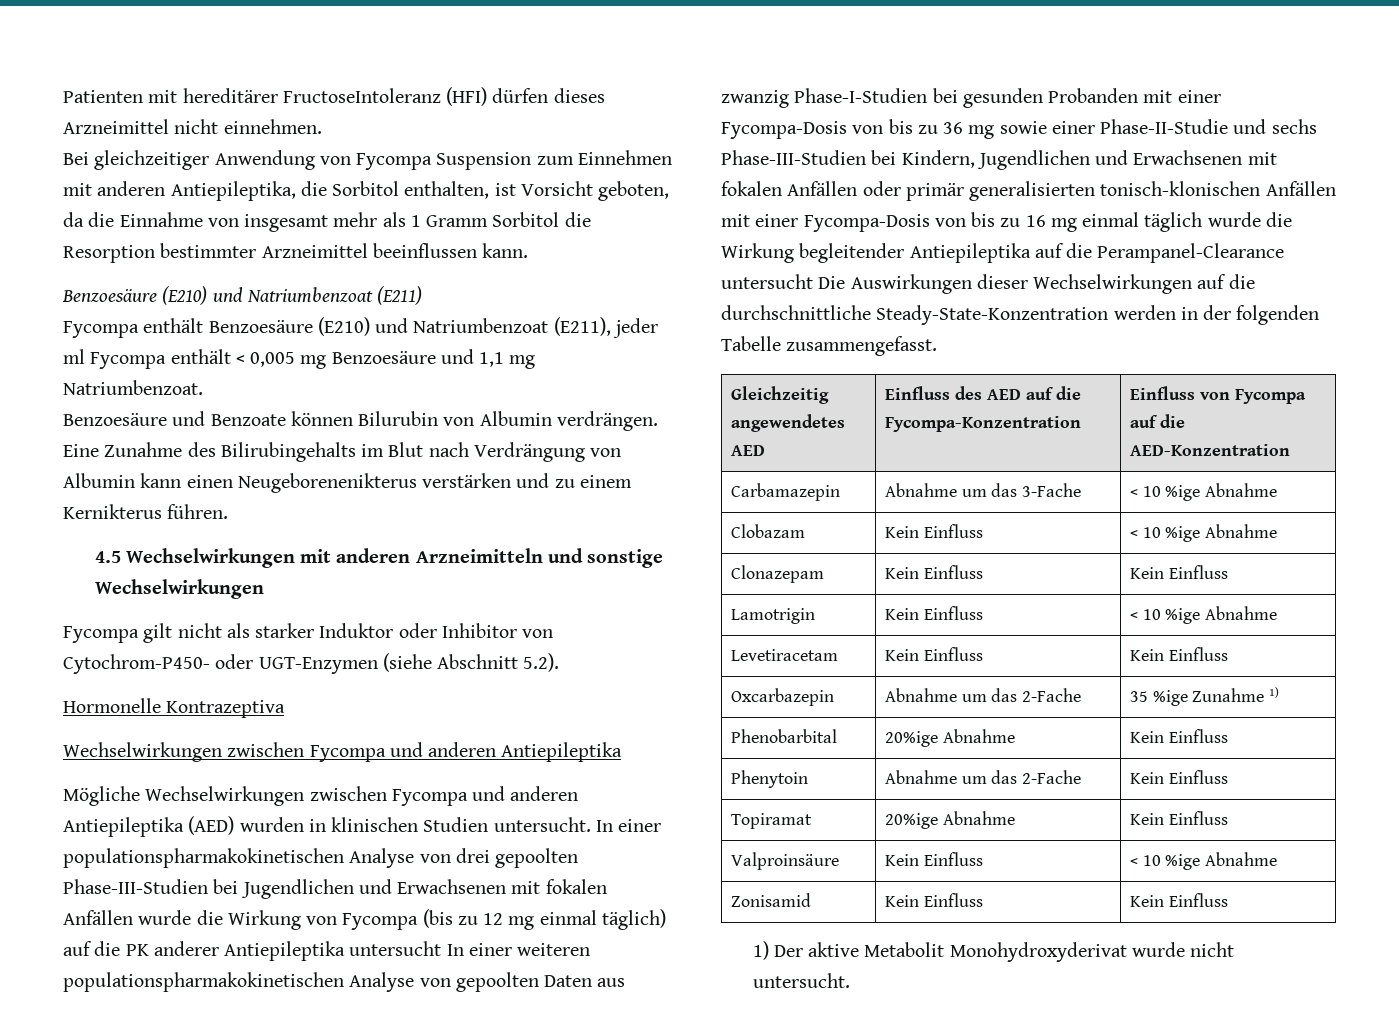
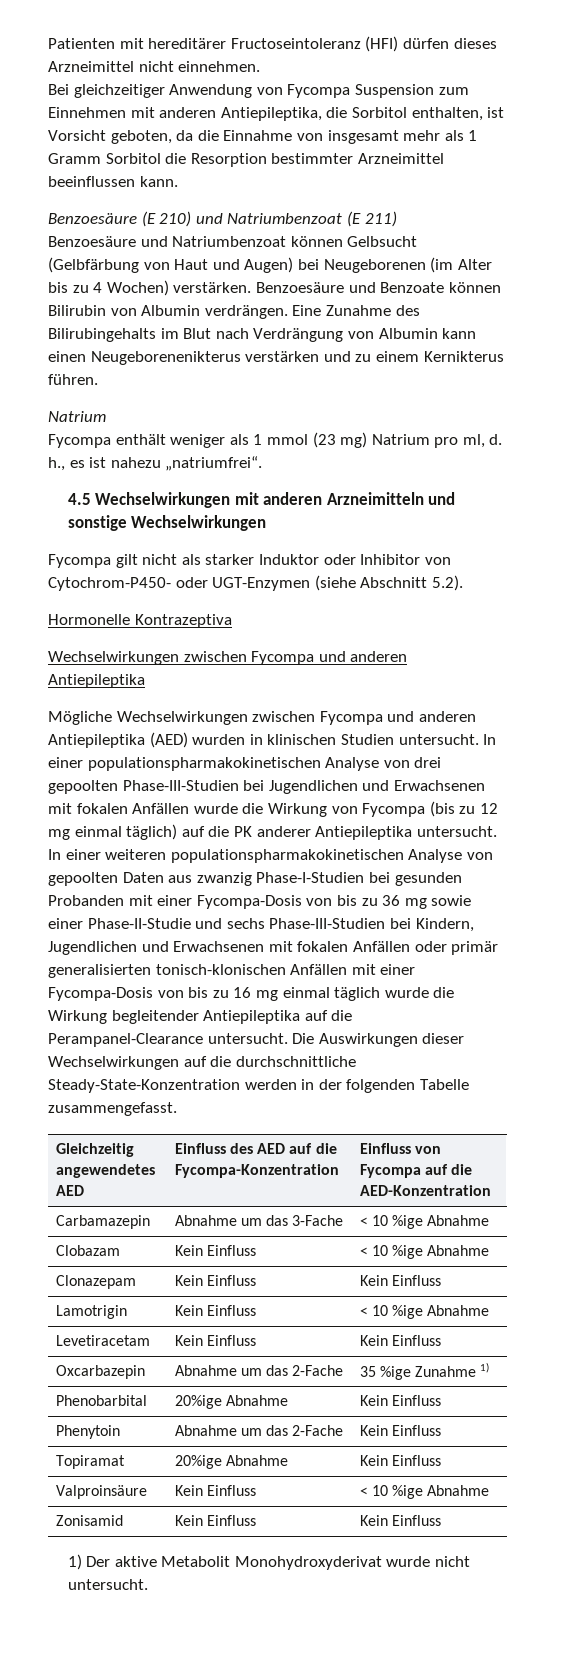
- Patienten mit hereditärer FructoseIntoleranz (HFI) dürfen dieses Arzneimittel nicht einnehmen.
+ Patienten mit hereditärer Fructoseintoleranz (HFI) dürfen dieses Arzneimittel nicht einnehmen.
- Benzoesäure (E210) und Natriumbenzoat (E211)
- Fycompa enthält Benzoesäure (E210) und Natriumbenzoat (E211), jeder ml Fycompa enthält < 0,005 mg Benzoesäure und 1,1 mg Natriumbenzoat.
- Benzoesäure und Benzoate können Bilurubin von Albumin verdrängen.
+ Benzoesäure (E 210) und Natriumbenzoat (E 211)
+ Benzoesäure und Natriumbenzoat können Gelbsucht (Gelbfärbung von Haut und Augen) bei Neugeborenen (im Alter bis zu 4 Wochen) verstärken. Benzoesäure und Benzoate können Bilirubin von Albumin verdrängen.
  Eine Zunahme des Bilirubingehalts im Blut nach Verdrängung von Albumin kann einen Neugeborenenikterus verstärken und zu einem Kernikterus führen.
+ Natrium
+ Fycompa enthält weniger als 1 mmol (23 mg) Natrium pro ml, d. h., es ist nahezu „natriumfrei“.
- In einer populationspharmakokinetischen Analyse von drei gepoolten Phase-III-Studien bei Jugendlichen und Erwachsenen mit fokalen Anfällen wurde die Wirkung von Fycompa (bis zu 12 mg einmal täglich) auf die PK anderer Antiepileptika untersucht In einer weiteren populationspharmakokinetischen Analyse von gepoolten Daten aus zwanzig Phase-I-Studien bei gesunden Probanden mit einer Fycompa-Dosis von bis zu 36 mg sowie einer Phase-II-Studie und sechs Phase-III-Studien bei Kindern, Jugendlichen und Erwachsenen mit fokalen Anfällen oder primär generalisierten tonisch-klonischen Anfällen mit einer Fycompa-Dosis von bis zu 16 mg einmal täglich wurde die Wirkung begleitender Antiepileptika auf die Perampanel-Clearance untersucht Die Auswirkungen dieser Wechselwirkungen auf die durchschnittliche Steady-State-Konzentration werden in der folgenden Tabelle zusammengefasst.
+ In einer populationspharmakokinetischen Analyse von drei gepoolten Phase-III-Studien bei Jugendlichen und Erwachsenen mit fokalen Anfällen wurde die Wirkung von Fycompa (bis zu 12 mg einmal täglich) auf die PK anderer Antiepileptika untersucht. In einer weiteren populationspharmakokinetischen Analyse von gepoolten Daten aus zwanzig Phase-I-Studien bei gesunden Probanden mit einer Fycompa-Dosis von bis zu 36 mg sowie einer Phase-II-Studie und sechs Phase-III-Studien bei Kindern, Jugendlichen und Erwachsenen mit fokalen Anfällen oder primär generalisierten tonisch-klonischen Anfällen mit einer Fycompa-Dosis von bis zu 16 mg einmal täglich wurde die Wirkung begleitender Antiepileptika auf die Perampanel-Clearance untersucht. Die Auswirkungen dieser Wechselwirkungen auf die durchschnittliche Steady-State-Konzentration werden in der folgenden Tabelle zusammengefasst.

